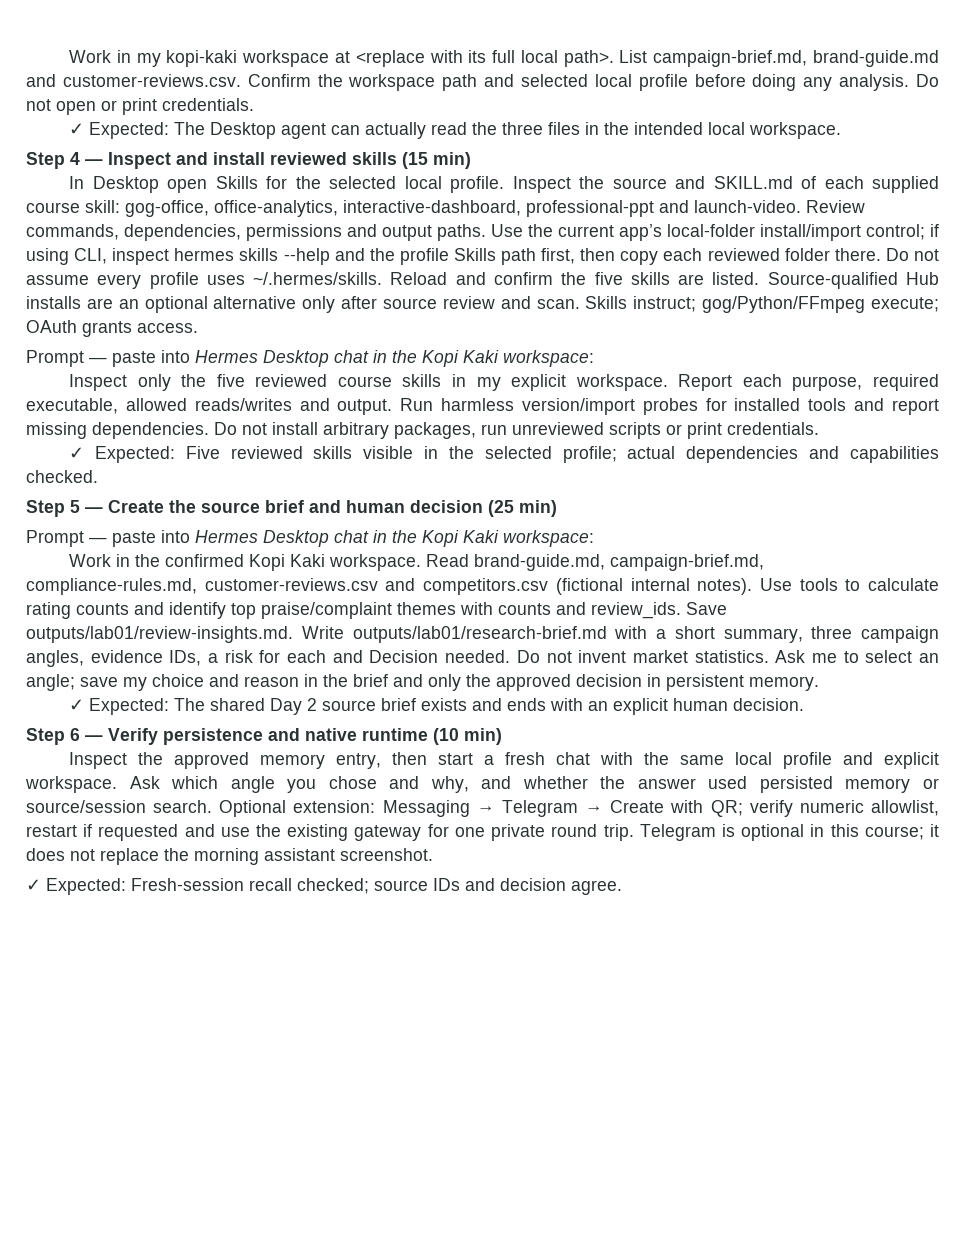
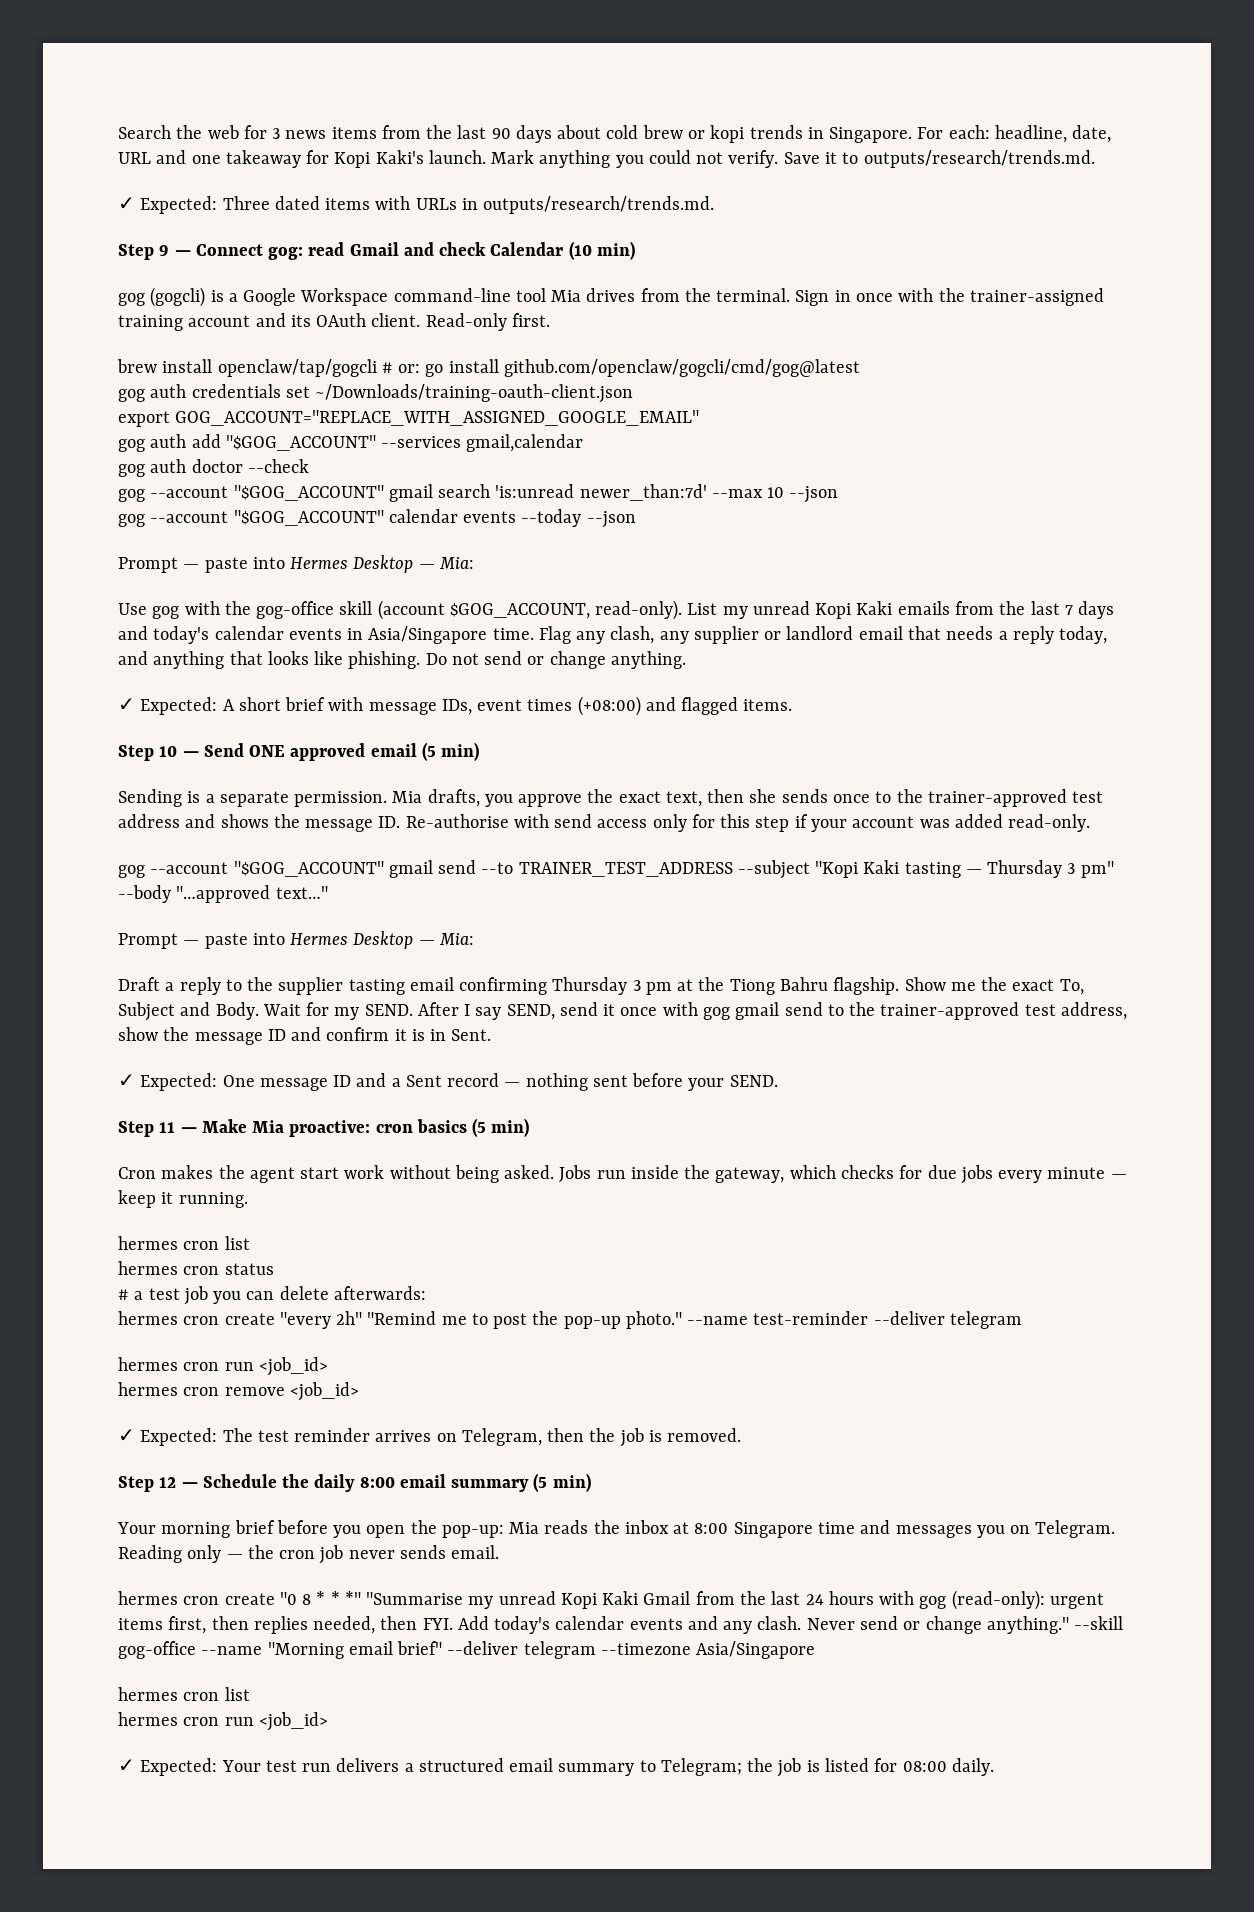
- Work in my kopi-kaki workspace at <replace with its full local path>. List campaign-brief.md, brand-guide.md and customer-reviews.csv. Confirm the workspace path and selected local profile before doing any analysis. Do not open or print credentials.
- ✓ Expected: The Desktop agent can actually read the three files in the intended local workspace.
- Step 4 — Inspect and install reviewed skills (15 min)
- In Desktop open Skills for the selected local profile. Inspect the source and SKILL.md of each supplied course skill: gog-office, office-analytics, interactive-dashboard, professional-ppt and launch-video. Review commands, dependencies, permissions and output paths. Use the current app’s local-folder install/import control; if using CLI, inspect hermes skills --help and the profile Skills path first, then copy each reviewed folder there. Do not assume every profile uses ~/.hermes/skills. Reload and confirm the five skills are listed. Source-qualified Hub installs are an optional alternative only after source review and scan. Skills instruct; gog/Python/FFmpeg execute; OAuth grants access.
- Prompt — paste into Hermes Desktop chat in the Kopi Kaki workspace:
- Inspect only the five reviewed course skills in my explicit workspace. Report each purpose, required executable, allowed reads/writes and output. Run harmless version/import probes for installed tools and report missing dependencies. Do not install arbitrary packages, run unreviewed scripts or print credentials.
- ✓ Expected: Five reviewed skills visible in the selected profile; actual dependencies and capabilities checked.
- Step 5 — Create the source brief and human decision (25 min)
- Prompt — paste into Hermes Desktop chat in the Kopi Kaki workspace:
- Work in the confirmed Kopi Kaki workspace. Read brand-guide.md, campaign-brief.md, compliance-rules.md, customer-reviews.csv and competitors.csv (fictional internal notes). Use tools to calculate rating counts and identify top praise/complaint themes with counts and review_ids. Save outputs/lab01/review-insights.md. Write outputs/lab01/research-brief.md with a short summary, three campaign angles, evidence IDs, a risk for each and Decision needed. Do not invent market statistics. Ask me to select an angle; save my choice and reason in the brief and only the approved decision in persistent memory.
- ✓ Expected: The shared Day 2 source brief exists and ends with an explicit human decision.
- Step 6 — Verify persistence and native runtime (10 min)
- Inspect the approved memory entry, then start a fresh chat with the same local profile and explicit workspace. Ask which angle you chose and why, and whether the answer used persisted memory or source/session search. Optional extension: Messaging → Telegram → Create with QR; verify numeric allowlist, restart if requested and use the existing gateway for one private round trip. Telegram is optional in this course; it does not replace the morning assistant screenshot.
- ✓ Expected: Fresh-session recall checked; source IDs and decision agree.
+ Search the web for 3 news items from the last 90 days about cold brew or kopi trends in Singapore. For each: headline, date, URL and one takeaway for Kopi Kaki's launch. Mark anything you could not verify. Save it to outputs/research/trends.md.
+ ✓ Expected: Three dated items with URLs in outputs/research/trends.md.
+ Step 9 — Connect gog: read Gmail and check Calendar (10 min)
+ gog (gogcli) is a Google Workspace command-line tool Mia drives from the terminal. Sign in once with the trainer-assigned training account and its OAuth client. Read-only first.
+ brew install openclaw/tap/gogcli # or: go install github.com/openclaw/gogcli/cmd/gog@latest
+ gog auth credentials set ~/Downloads/training-oauth-client.json
+ export GOG_ACCOUNT="REPLACE_WITH_ASSIGNED_GOOGLE_EMAIL"
+ gog auth add "$GOG_ACCOUNT" --services gmail,calendar
+ gog auth doctor --check
+ gog --account "$GOG_ACCOUNT" gmail search 'is:unread newer_than:7d' --max 10 --json
+ gog --account "$GOG_ACCOUNT" calendar events --today --json
+ Prompt — paste into Hermes Desktop — Mia:
+ Use gog with the gog-office skill (account $GOG_ACCOUNT, read-only). List my unread Kopi Kaki emails from the last 7 days and today's calendar events in Asia/Singapore time. Flag any clash, any supplier or landlord email that needs a reply today, and anything that looks like phishing. Do not send or change anything.
+ ✓ Expected: A short brief with message IDs, event times (+08:00) and flagged items.
+ Step 10 — Send ONE approved email (5 min)
+ Sending is a separate permission. Mia drafts, you approve the exact text, then she sends once to the trainer-approved test address and shows the message ID. Re-authorise with send access only for this step if your account was added read-only.
+ gog --account "$GOG_ACCOUNT" gmail send --to TRAINER_TEST_ADDRESS --subject "Kopi Kaki tasting — Thursday 3 pm" --body "…approved text…"
+ Prompt — paste into Hermes Desktop — Mia:
+ Draft a reply to the supplier tasting email confirming Thursday 3 pm at the Tiong Bahru flagship. Show me the exact To, Subject and Body. Wait for my SEND. After I say SEND, send it once with gog gmail send to the trainer-approved test address, show the message ID and confirm it is in Sent.
+ ✓ Expected: One message ID and a Sent record — nothing sent before your SEND.
+ Step 11 — Make Mia proactive: cron basics (5 min)
+ Cron makes the agent start work without being asked. Jobs run inside the gateway, which checks for due jobs every minute — keep it running.
+ hermes cron list
+ hermes cron status
+ # a test job you can delete afterwards:
+ hermes cron create "every 2h" "Remind me to post the pop-up photo." --name test-reminder --deliver telegram
+ hermes cron run <job_id>
+ hermes cron remove <job_id>
+ ✓ Expected: The test reminder arrives on Telegram, then the job is removed.
+ Step 12 — Schedule the daily 8:00 email summary (5 min)
+ Your morning brief before you open the pop-up: Mia reads the inbox at 8:00 Singapore time and messages you on Telegram. Reading only — the cron job never sends email.
+ hermes cron create "0 8 * * *" "Summarise my unread Kopi Kaki Gmail from the last 24 hours with gog (read-only): urgent items first, then replies needed, then FYI. Add today's calendar events and any clash. Never send or change anything." --skill gog-office --name "Morning email brief" --deliver telegram --timezone Asia/Singapore
+ hermes cron list
+ hermes cron run <job_id>
+ ✓ Expected: Your test run delivers a structured email summary to Telegram; the job is listed for 08:00 daily.

